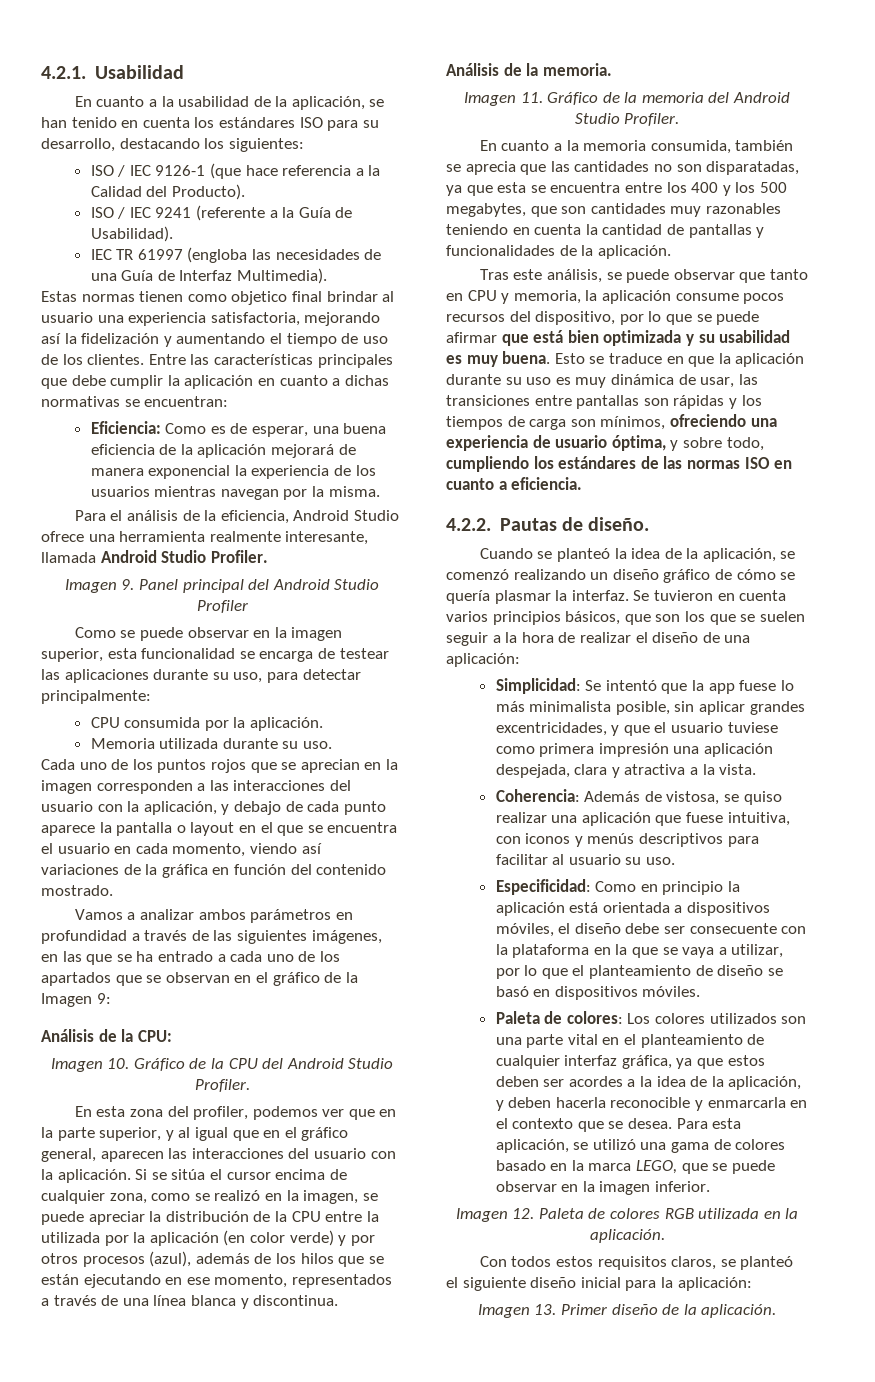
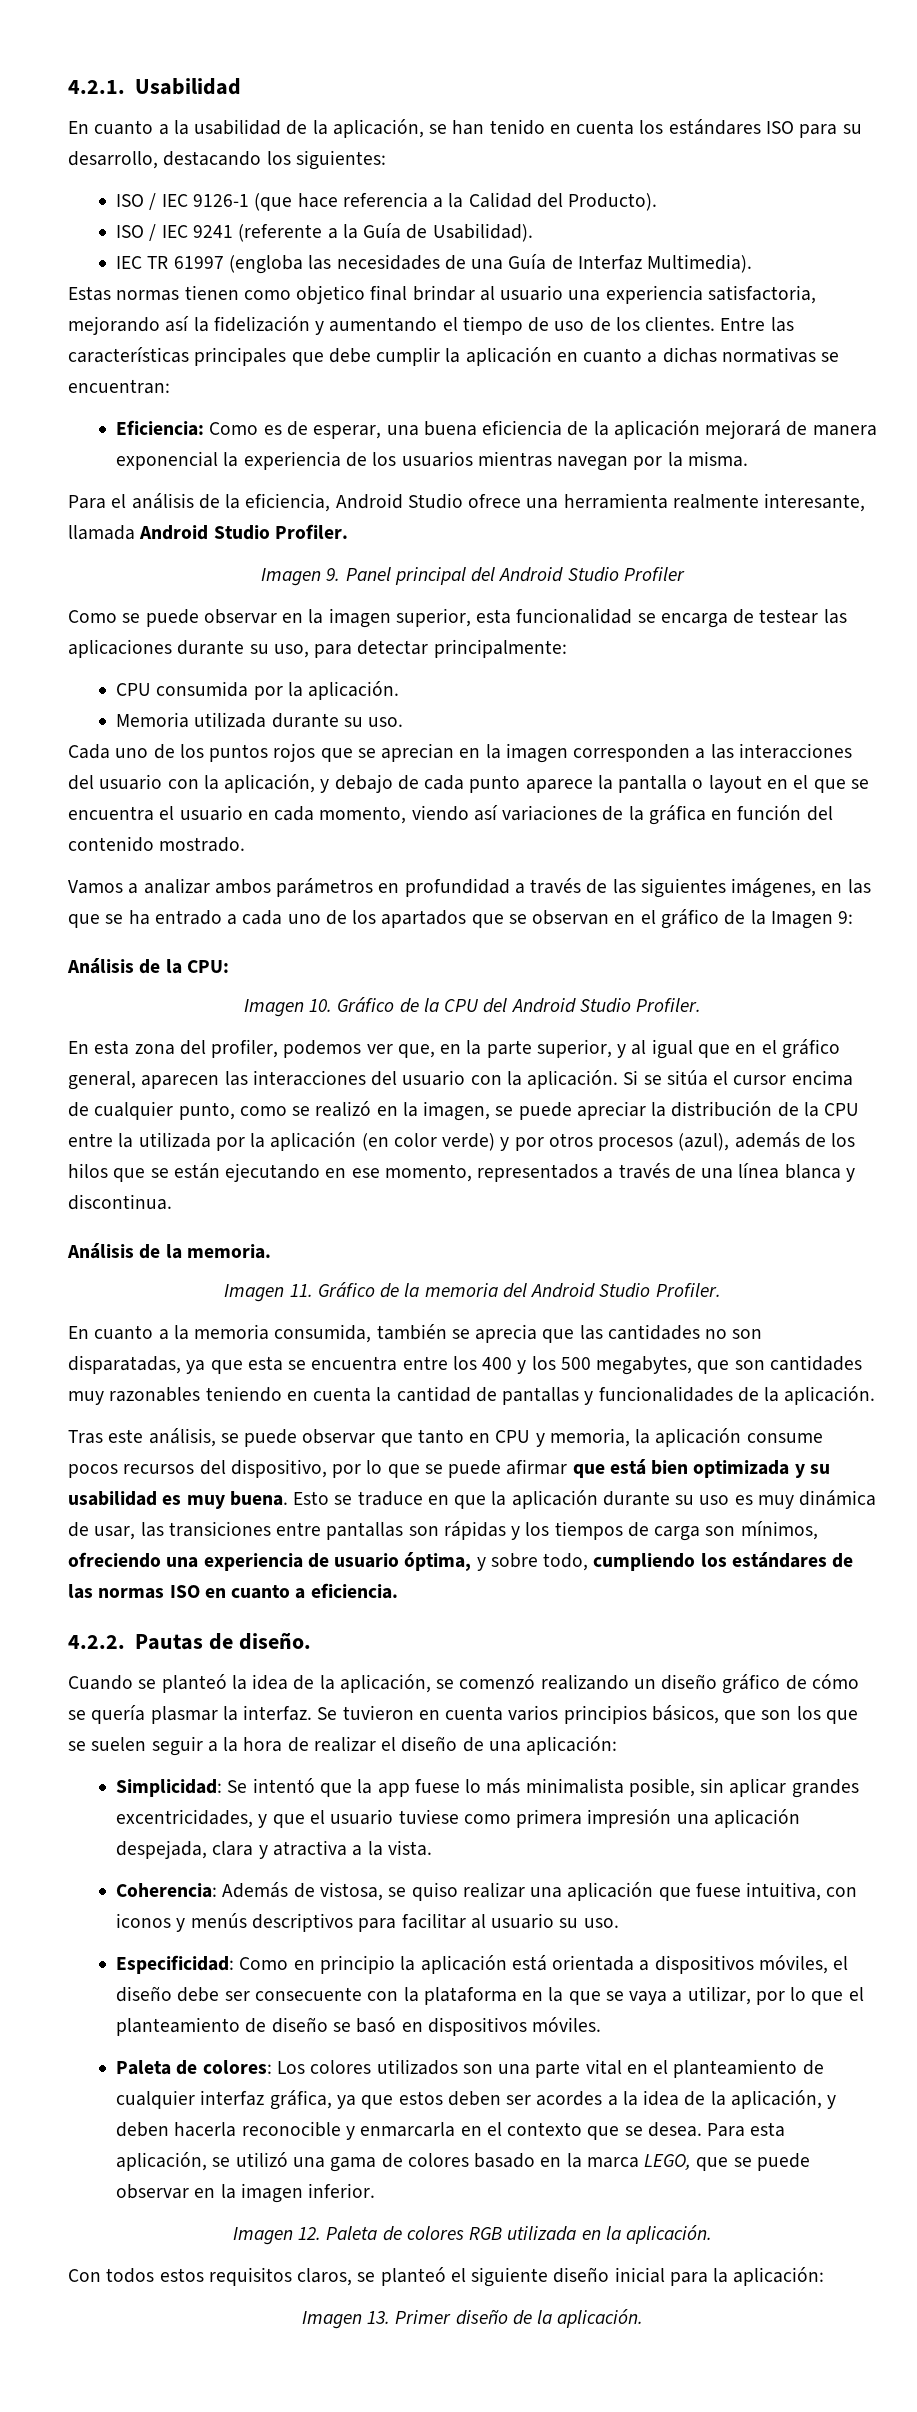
- En esta zona del profiler, podemos ver que en la parte superior, y al igual que en el gráfico general, aparecen las interacciones del usuario con la aplicación.
+ En esta zona del profiler, podemos ver que, en la parte superior, y al igual que en el gráfico general, aparecen las interacciones del usuario con la aplicación.
- Si se sitúa el cursor encima de cualquier zona, como se realizó en la imagen, se puede apreciar la distribución de la CPU entre la utilizada por la aplicación (en color verde) y por otros procesos (azul), además de los hilos que se están ejecutando en ese momento, representados a través de una línea blanca y discontinua.
+ Si se sitúa el cursor encima de cualquier punto, como se realizó en la imagen, se puede apreciar la distribución de la CPU entre la utilizada por la aplicación (en color verde) y por otros procesos (azul), además de los hilos que se están ejecutando en ese momento, representados a través de una línea blanca y discontinua.

